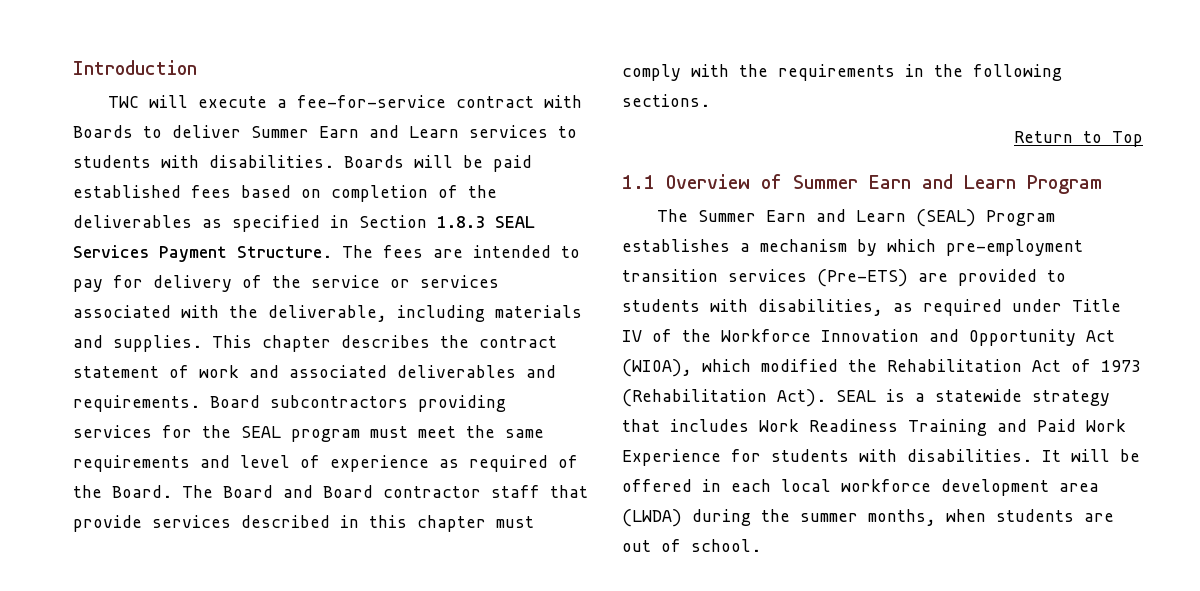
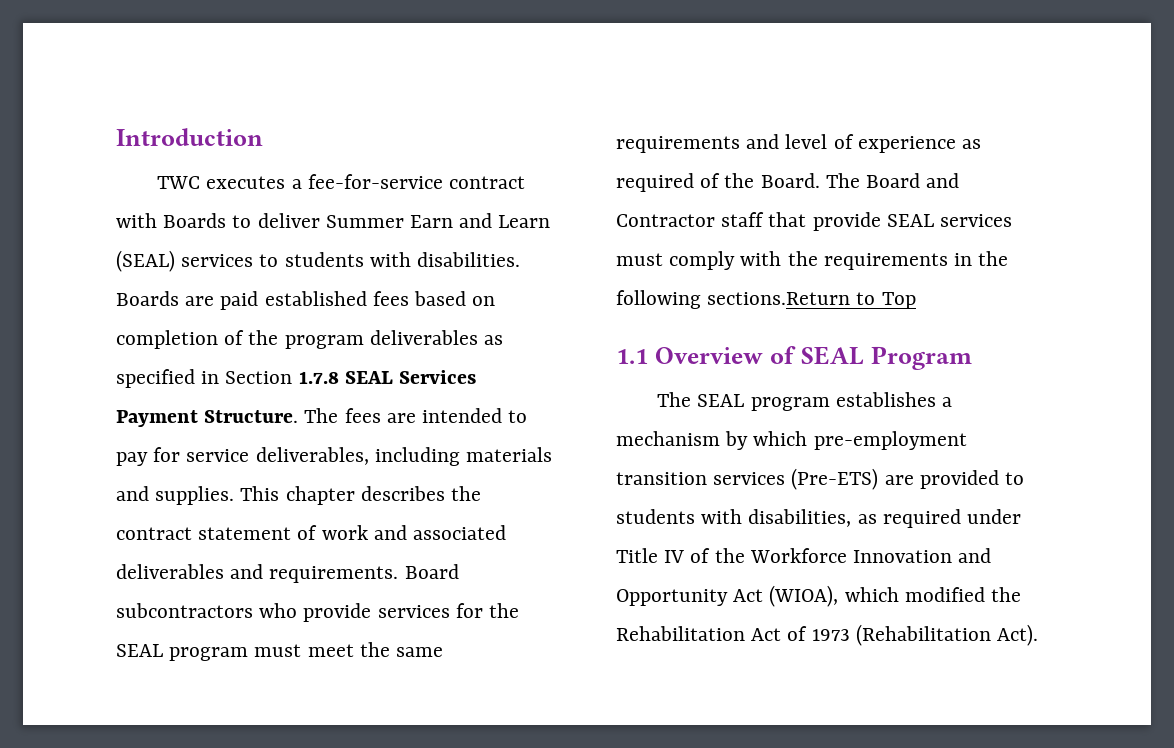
- TWC will execute a fee-for-service contract with Boards to deliver Summer Earn and Learn services to students with disabilities.
+ TWC executes a fee-for-service contract with Boards to deliver Summer Earn and Learn (SEAL) services to students with disabilities.
- Boards will be paid established fees based on completion of the deliverables as specified in Section 1.8.3 SEAL Services Payment Structure.
+ Boards are paid established fees based on completion of the program deliverables as specified in Section 1.7.8 SEAL Services Payment Structure.
- The fees are intended to pay for delivery of the service or services associated with the deliverable, including materials and supplies.
+ The fees are intended to pay for service deliverables, including materials and supplies.
- Board subcontractors providing services for the SEAL program must meet the same requirements and level of experience as required of the Board.
+ Board subcontractors who provide services for the SEAL program must meet the same requirements and level of experience as required of the Board.
- The Board and Board contractor staff that provide services described in this chapter must comply with the requirements in the following sections.
- Return to Top
+ The Board and Contractor staff that provide SEAL services must comply with the requirements in the following sections.Return to Top
- 1.1 Overview of Summer Earn and Learn Program
- The Summer Earn and Learn (SEAL) Program establishes a mechanism by which pre-employment transition services (Pre-ETS) are provided to students with disabilities, as required under Title IV of the Workforce Innovation and Opportunity Act (WIOA), which modified the Rehabilitation Act of 1973 (Rehabilitation Act). SEAL is a statewide strategy that includes Work Readiness Training and Paid Work Experience for students with disabilities. It will be offered in each local workforce development area (LWDA) during the summer months, when students are out of school.
+ 1.1 Overview of SEAL Program
+ The SEAL program establishes a mechanism by which pre-employment transition services (Pre-ETS) are provided to students with disabilities, as required under Title IV of the Workforce Innovation and Opportunity Act (WIOA), which modified the Rehabilitation Act of 1973 (Rehabilitation Act).

